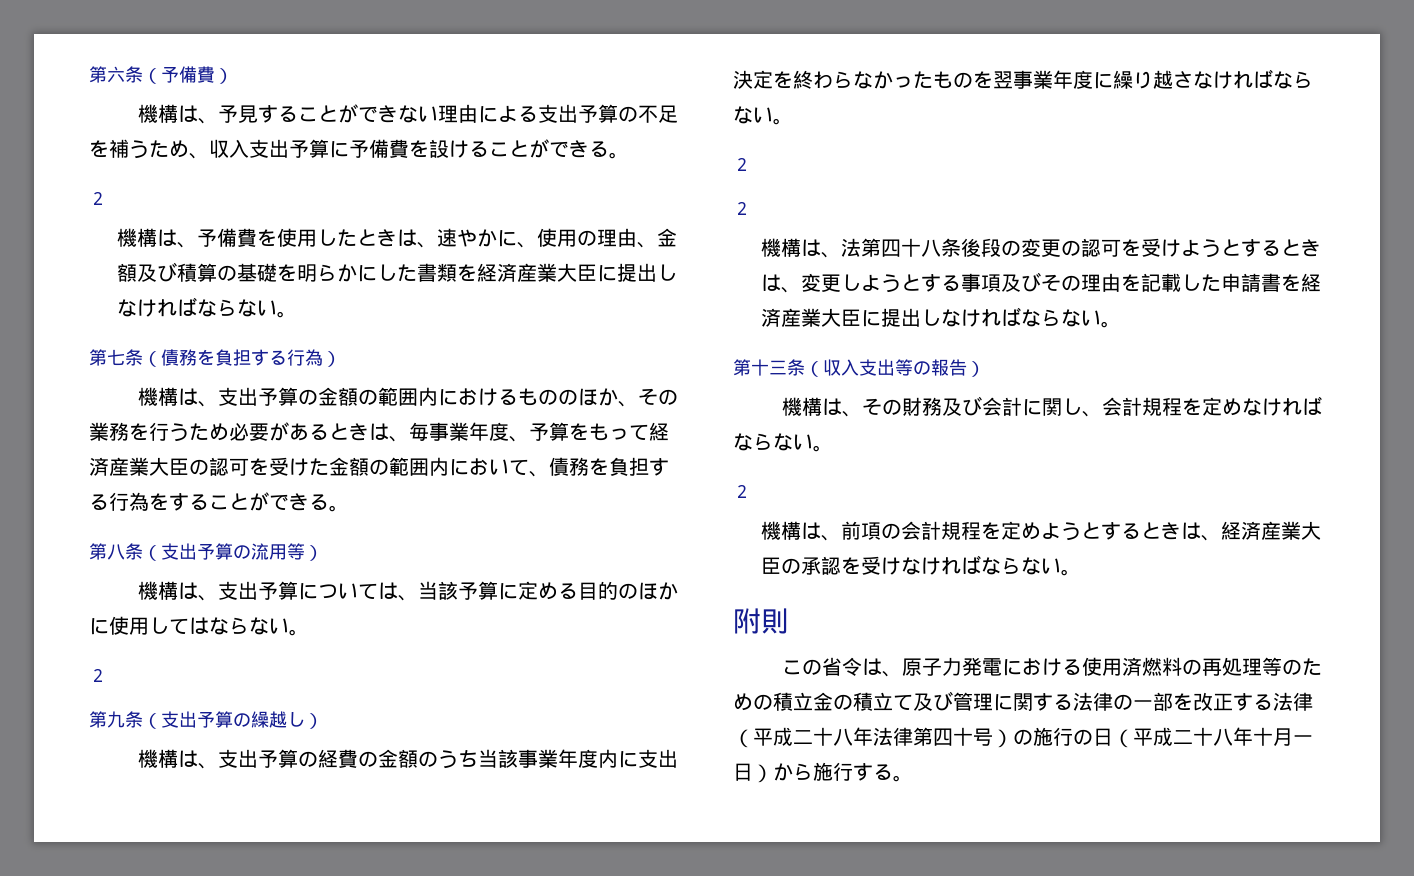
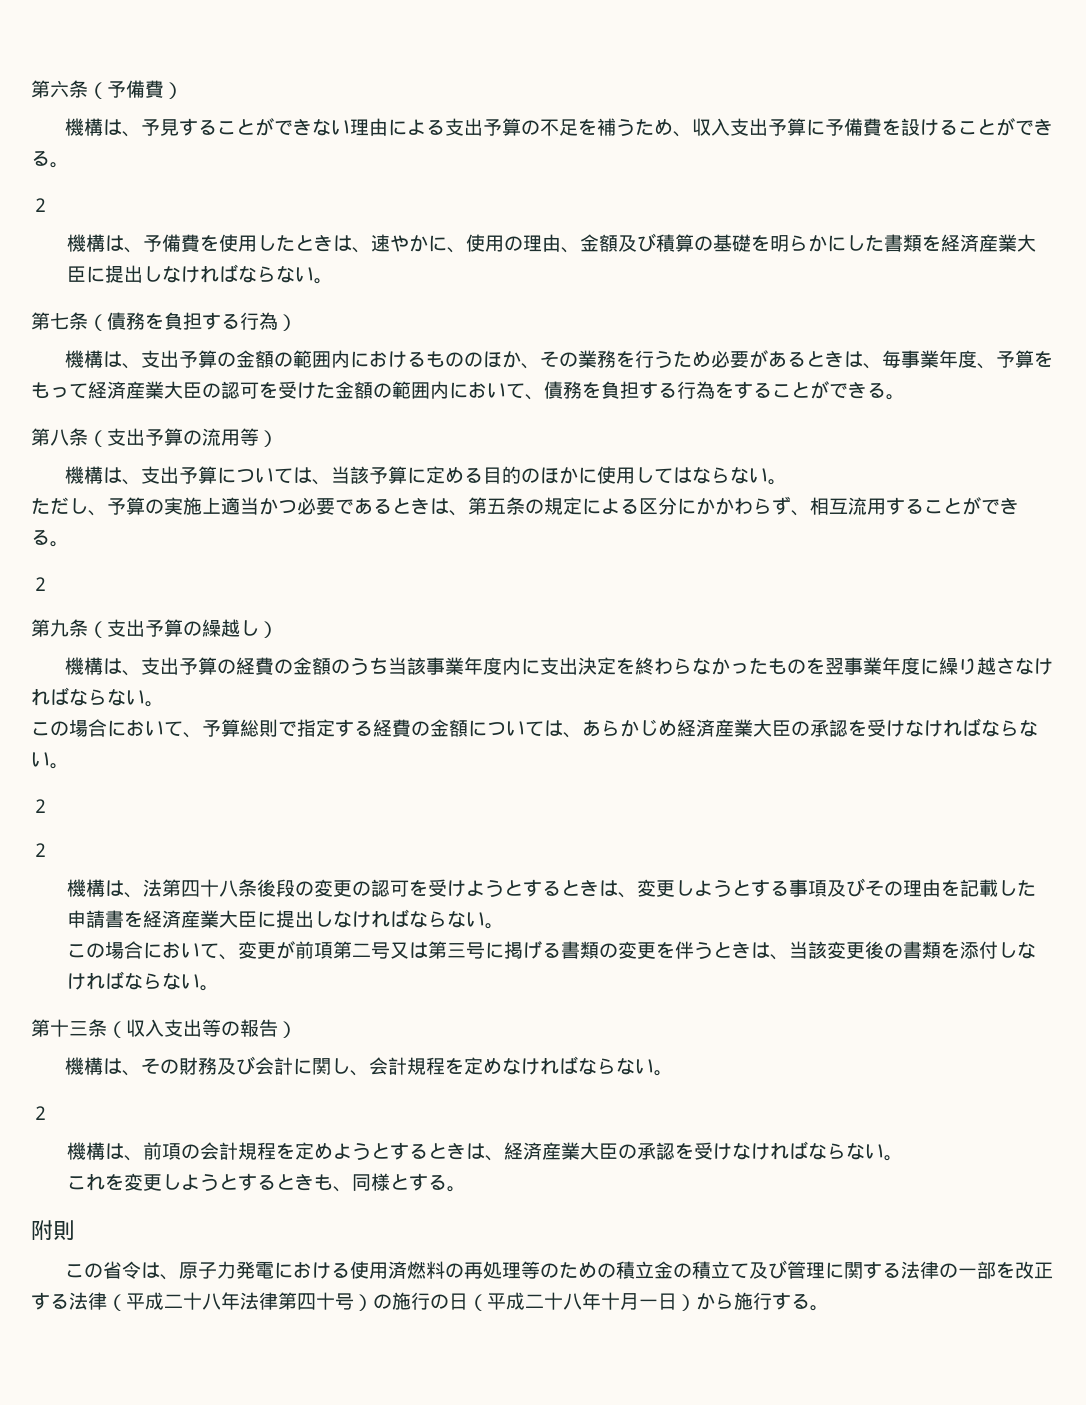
+ ただし、予算の実施上適当かつ必要であるときは、第五条の規定による区分にかかわらず、相互流用することができる。
+ この場合において、予算総則で指定する経費の金額については、あらかじめ経済産業大臣の承認を受けなければならない。
+ この場合において、変更が前項第二号又は第三号に掲げる書類の変更を伴うときは、当該変更後の書類を添付しなければならない。
+ これを変更しようとするときも、同様とする。

